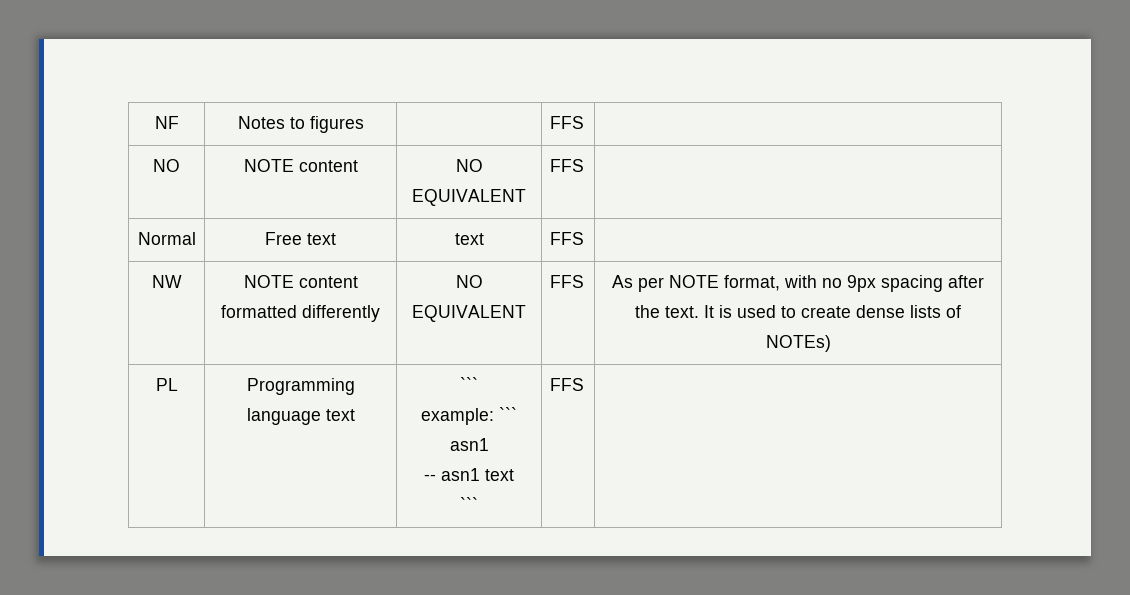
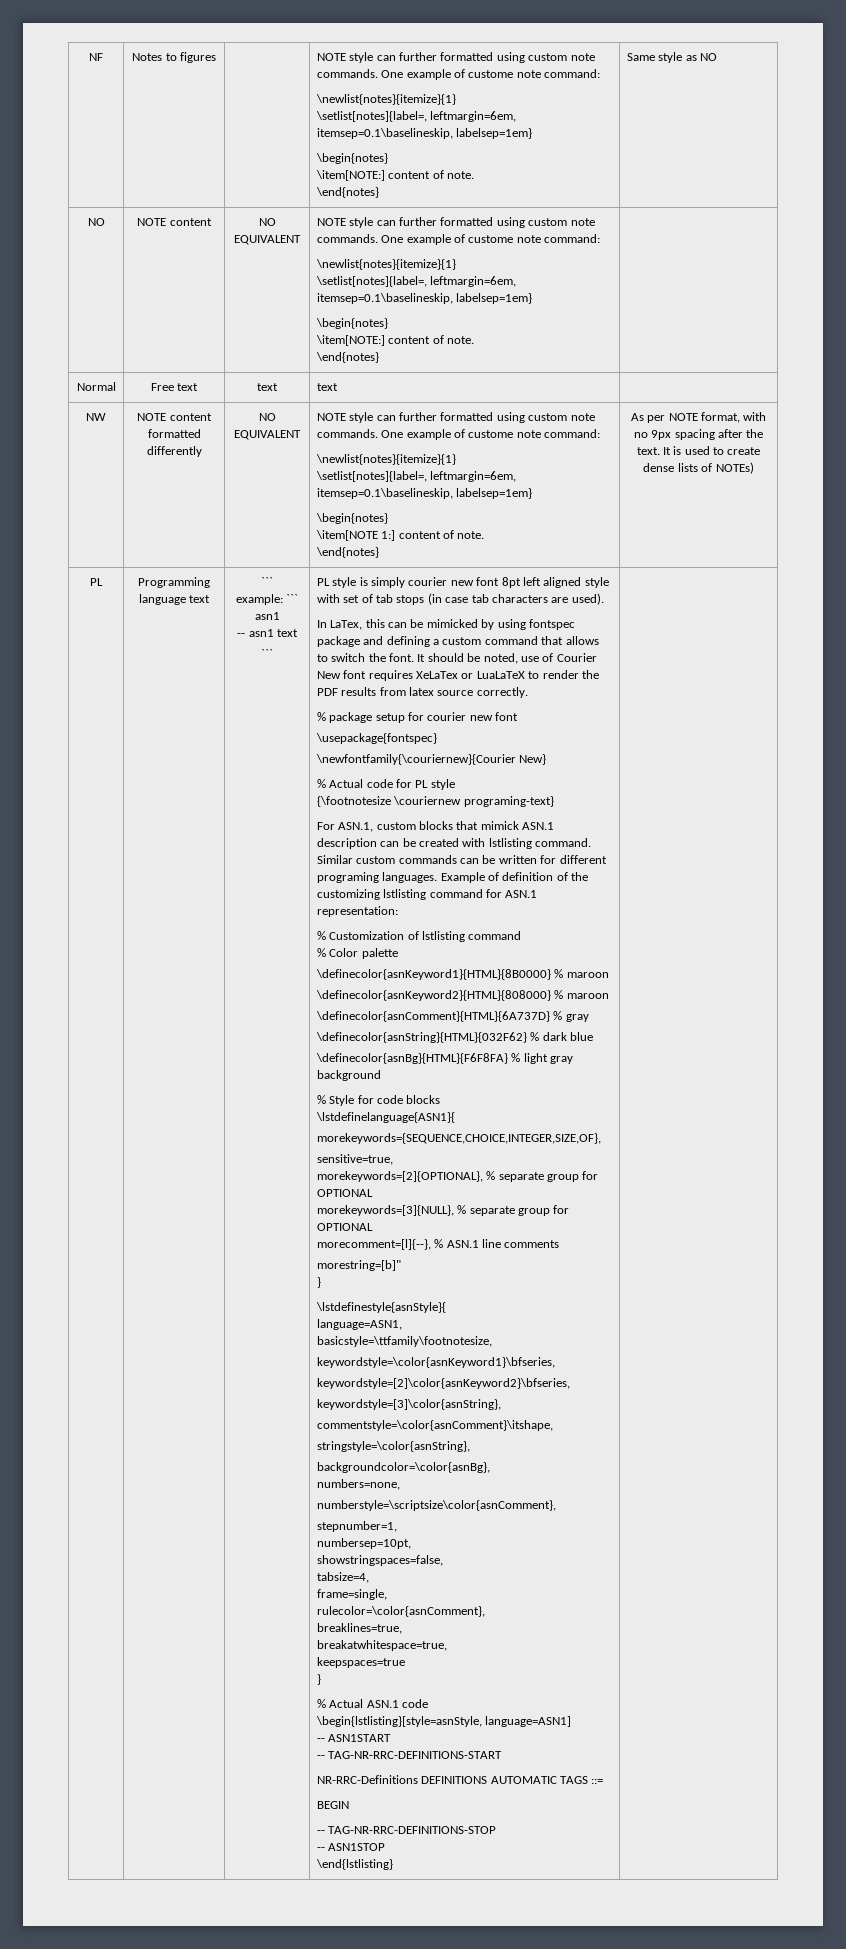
- NF | Notes to figures | | FFS |
+ NF | Notes to figures | | NOTE style can further formatted using custom note commands. One example of custome note command:
+ \newlist{notes}{itemize}{1}
+ \setlist[notes]{label=, leftmargin=6em, itemsep=0.1\baselineskip, labelsep=1em}
+ \begin{notes}
+ \item[NOTE:] content of note.
+ \end{notes} | Same style as NO
- NO | NOTE content | NO EQUIVALENT | FFS |
+ NO | NOTE content | NO EQUIVALENT | NOTE style can further formatted using custom note commands. One example of custome note command:
+ \newlist{notes}{itemize}{1}
+ \setlist[notes]{label=, leftmargin=6em, itemsep=0.1\baselineskip, labelsep=1em}
+ \begin{notes}
+ \item[NOTE:] content of note.
+ \end{notes} |
- Normal | Free text | text | FFS |
+ Normal | Free text | text | text |
- NOTE content formatted differently | NO EQUIVALENT | FFS
+ NOTE content formatted differently | NO EQUIVALENT | NOTE style can further formatted using custom note commands. One example of custome note command:
+ \newlist{notes}{itemize}{1}
+ \setlist[notes]{label=, leftmargin=6em, itemsep=0.1\baselineskip, labelsep=1em}
+ \begin{notes}
+ \item[NOTE 1:] content of note.
+ \end{notes}
- ``` | FFS
+ ``` | PL style is simply courier new font 8pt left aligned style with set of tab stops (in case tab characters are used).
+ In LaTex, this can be mimicked by using fontspec package and defining a custom command that allows to switch the font. It should be noted, use of Courier New font requires XeLaTex or LuaLaTeX to render the PDF results from latex source correctly.
+ % package setup for courier new font
+ \usepackage{fontspec}
+ \newfontfamily{\couriernew}{Courier New}
+ % Actual code for PL style
+ {\footnotesize \couriernew programing-text}
+ For ASN.1, custom blocks that mimick ASN.1 description can be created with lstlisting command. Similar custom commands can be written for different programing languages. Example of definition of the customizing lstlisting command for ASN.1 representation:
+ % Customization of lstlisting command
+ % Color palette
+ \definecolor{asnKeyword1}{HTML}{8B0000} % maroon
+ \definecolor{asnKeyword2}{HTML}{808000} % maroon
+ \definecolor{asnComment}{HTML}{6A737D} % gray
+ \definecolor{asnString}{HTML}{032F62} % dark blue
+ \definecolor{asnBg}{HTML}{F6F8FA} % light gray background
+ % Style for code blocks
+ \lstdefinelanguage{ASN1}{
+ morekeywords={SEQUENCE,CHOICE,INTEGER,SIZE,OF},
+ sensitive=true,
+ morekeywords=[2]{OPTIONAL}, % separate group for OPTIONAL
+ morekeywords=[3]{NULL}, % separate group for OPTIONAL
+ morecomment=[l]{--}, % ASN.1 line comments
+ morestring=[b]"
+ }
+ \lstdefinestyle{asnStyle}{
+ language=ASN1,
+ basicstyle=\ttfamily\footnotesize,
+ keywordstyle=\color{asnKeyword1}\bfseries,
+ keywordstyle=[2]\color{asnKeyword2}\bfseries,
+ keywordstyle=[3]\color{asnString},
+ commentstyle=\color{asnComment}\itshape,
+ stringstyle=\color{asnString},
+ backgroundcolor=\color{asnBg},
+ numbers=none,
+ numberstyle=\scriptsize\color{asnComment},
+ stepnumber=1,
+ numbersep=10pt,
+ showstringspaces=false,
+ tabsize=4,
+ frame=single,
+ rulecolor=\color{asnComment},
+ breaklines=true,
+ breakatwhitespace=true,
+ keepspaces=true
+ }
+ % Actual ASN.1 code
+ \begin{lstlisting}[style=asnStyle, language=ASN1]
+ -- ASN1START
+ -- TAG-NR-RRC-DEFINITIONS-START
+ NR-RRC-Definitions DEFINITIONS AUTOMATIC TAGS ::=
+ BEGIN
+ -- TAG-NR-RRC-DEFINITIONS-STOP
+ -- ASN1STOP
+ \end{lstlisting}

